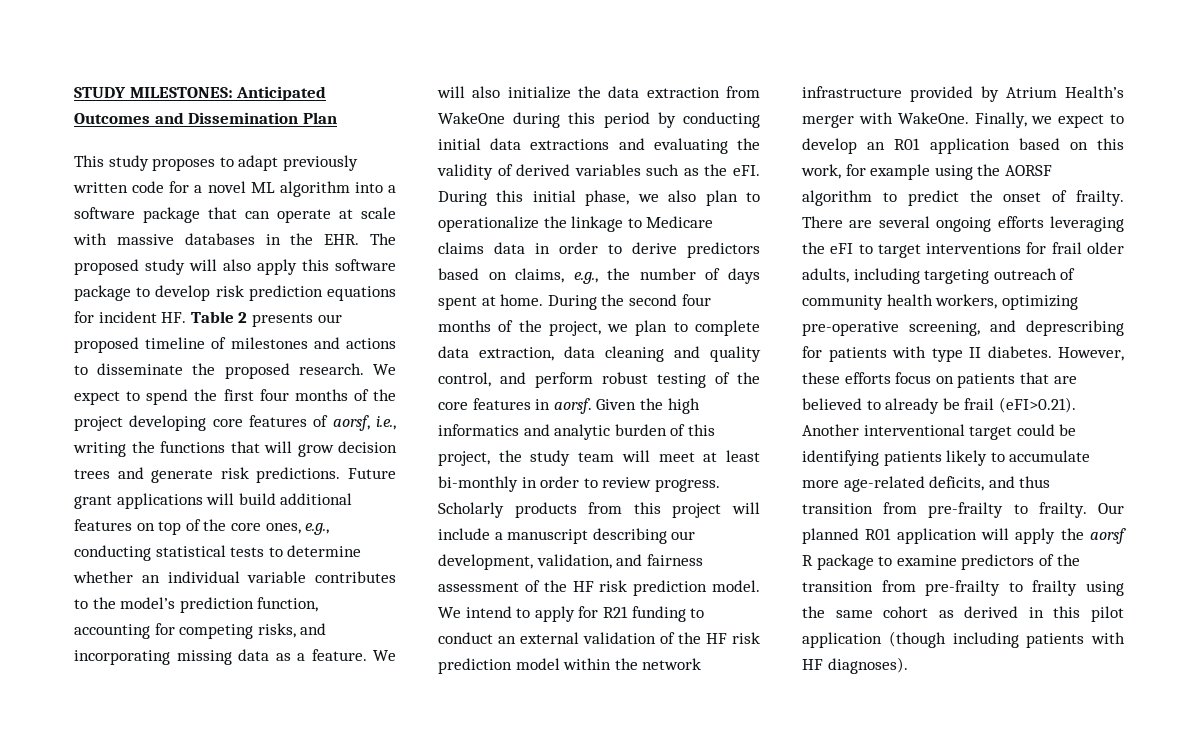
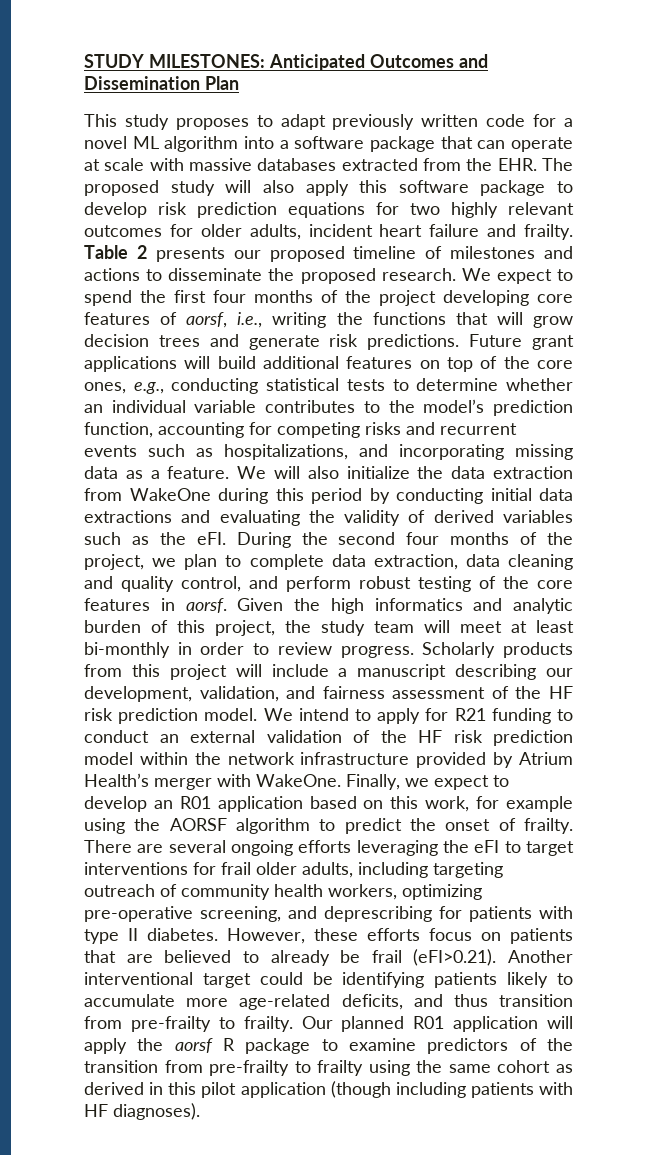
- This study proposes to adapt previously written code for a novel ML algorithm into a software package that can operate at scale with massive databases in the EHR. The proposed study will also apply this software package to develop risk prediction equations for incident HF. Table 2 presents our proposed timeline of milestones and actions to disseminate the proposed research.
+ This study proposes to adapt previously written code for a novel ML algorithm into a software package that can operate at scale with massive databases extracted from the EHR. The proposed study will also apply this software package to develop risk prediction equations for two highly relevant outcomes for older adults, incident heart failure and frailty. Table 2 presents our proposed timeline of milestones and actions to disseminate the proposed research.
- Future grant applications will build additional features on top of the core ones, e.g., conducting statistical tests to determine whether an individual variable contributes to the model’s prediction function, accounting for competing risks, and incorporating missing data as a feature.
+ Future grant applications will build additional features on top of the core ones, e.g., conducting statistical tests to determine whether an individual variable contributes to the model’s prediction function, accounting for competing risks and recurrent events such as hospitalizations, and incorporating missing data as a feature.
- During this initial phase, we also plan to operationalize the linkage to Medicare claims data in order to derive predictors based on claims, e.g., the number of days spent at home. During the second four months of the project, we plan to complete data extraction, data cleaning and quality control, and perform robust testing of the core features in aorsf.
+ During the second four months of the project, we plan to complete data extraction, data cleaning and quality control, and perform robust testing of the core features in aorsf.

